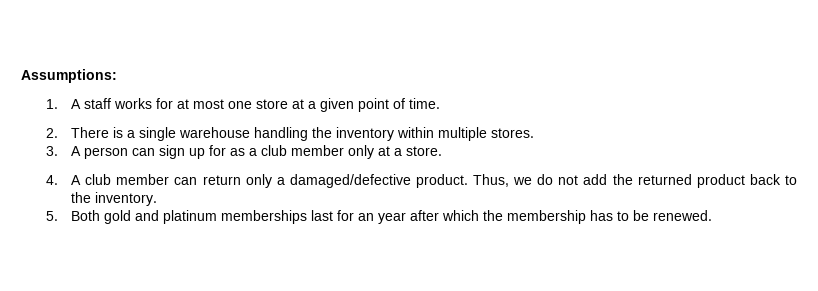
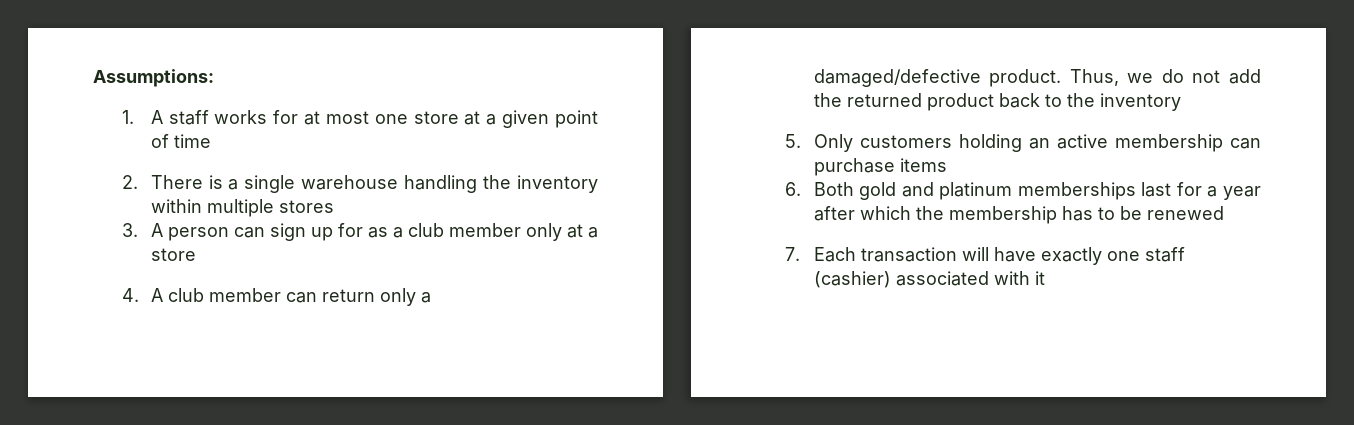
- 1. A staff works for at most one store at a given point of time.
+ 1. A staff works for at most one store at a given point of time
- 2. There is a single warehouse handling the inventory within multiple stores.
+ 2. There is a single warehouse handling the inventory within multiple stores
- 3. A person can sign up for as a club member only at a store.
+ 3. A person can sign up for as a club member only at a store
- Thus, we do not add the returned product back to the inventory.
- 5. Both gold and platinum memberships last for an year after which the membership has to be renewed.
+ Thus, we do not add the returned product back to the inventory
+ 5. Only customers holding an active membership can purchase items
+ 6. Both gold and platinum memberships last for a year after which the membership has to be renewed
+ 7. Each transaction will have exactly one staff (cashier) associated with it

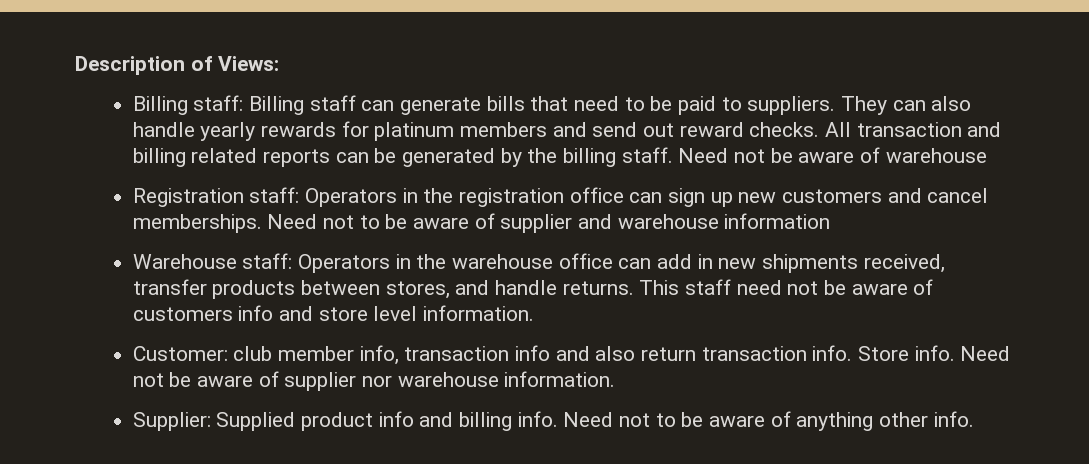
- Assumptions:
- 1. A staff works for at most one store at a given point of time
- 2. There is a single warehouse handling the inventory within multiple stores
- 3. A person can sign up for as a club member only at a store
- 4. A club member can return only a damaged/defective product. Thus, we do not add the returned product back to the inventory
- 5. Only customers holding an active membership can purchase items
- 6. Both gold and platinum memberships last for a year after which the membership has to be renewed
- 7. Each transaction will have exactly one staff (cashier) associated with it
+ Description of Views:
+ Billing staff: Billing staff can generate bills that need to be paid to suppliers. They can also handle yearly rewards for platinum members and send out reward checks. All transaction and billing related reports can be generated by the billing staff. Need not be aware of warehouse
+ Registration staff: Operators in the registration office can sign up new customers and cancel memberships. Need not to be aware of supplier and warehouse information
+ Warehouse staff: Operators in the warehouse office can add in new shipments received, transfer products between stores, and handle returns. This staff need not be aware of customers info and store level information.
+ Customer: club member info, transaction info and also return transaction info. Store info. Need not be aware of supplier nor warehouse information.
+ Supplier: Supplied product info and billing info. Need not to be aware of anything other info.

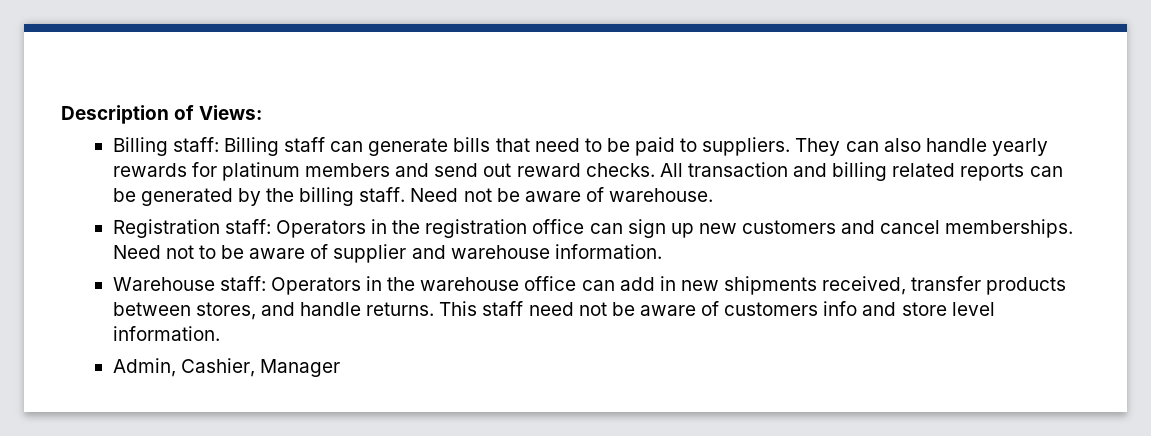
- Need not be aware of warehouse
+ Need not be aware of warehouse.
- Need not to be aware of supplier and warehouse information
+ Need not to be aware of supplier and warehouse information.
- Customer: club member info, transaction info and also return transaction info. Store info. Need not be aware of supplier nor warehouse information.
- Supplier: Supplied product info and billing info. Need not to be aware of anything other info.
+ Admin, Cashier, Manager

